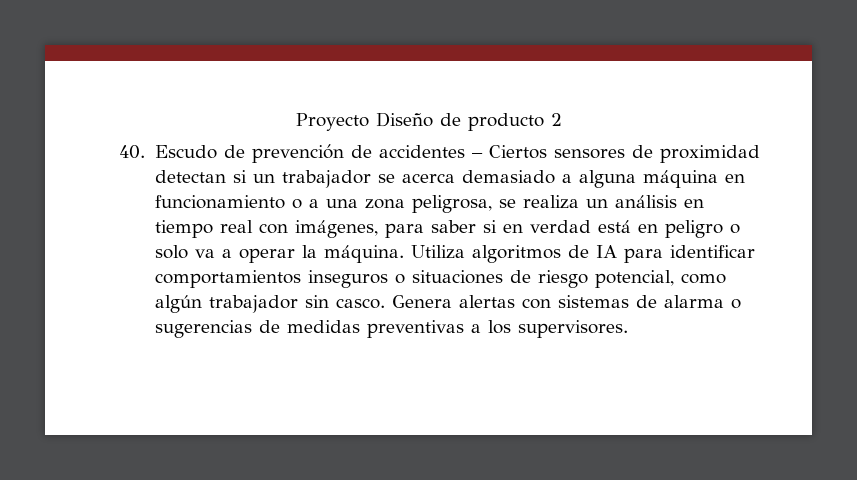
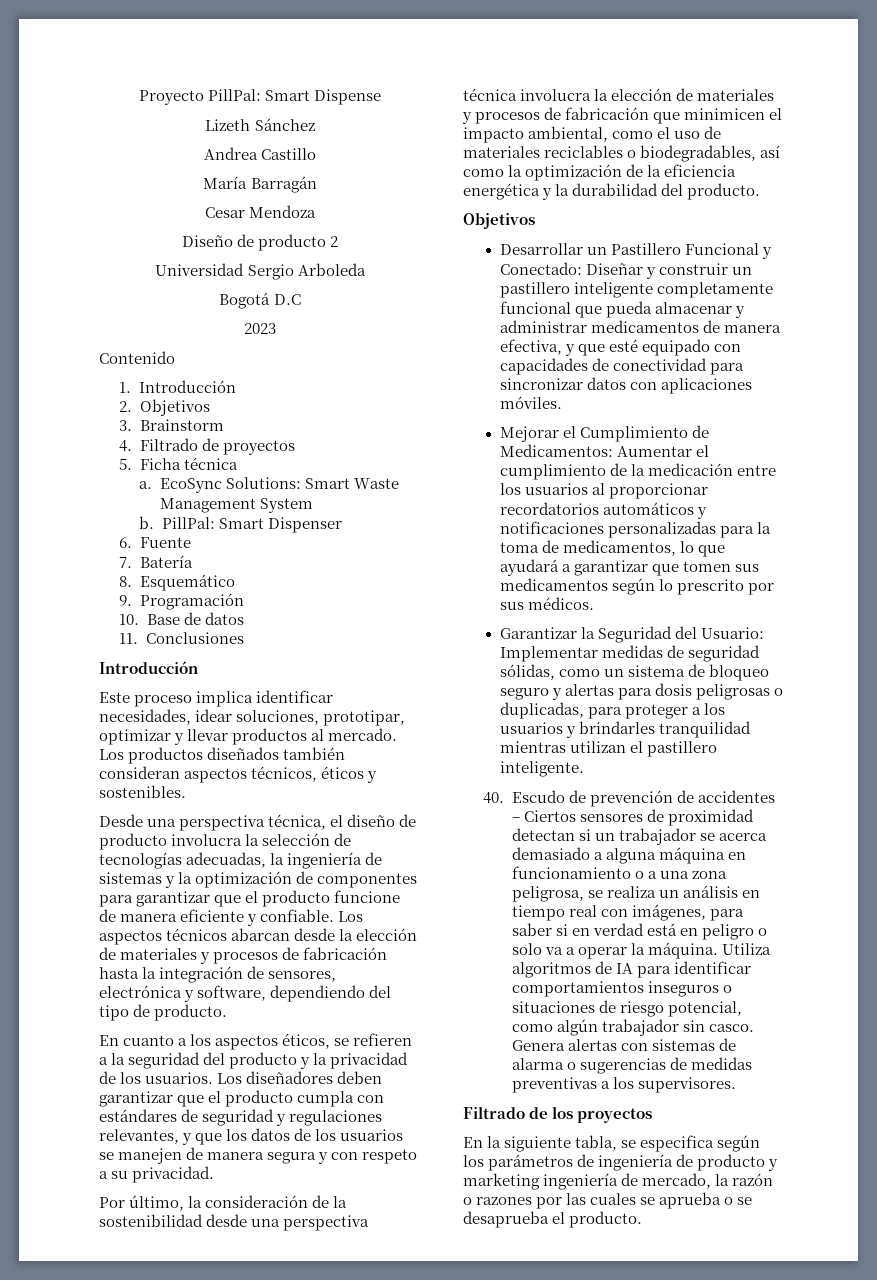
- Proyecto Diseño de producto 2
+ Proyecto PillPal: Smart Dispense
+ Lizeth Sánchez
+ Andrea Castillo
+ María Barragán
+ Cesar Mendoza
+ Diseño de producto 2
+ Universidad Sergio Arboleda
+ Bogotá D.C
+ 2023
+ Contenido
+ 1. Introducción
+ 2. Objetivos
+ 3. Brainstorm
+ 4. Filtrado de proyectos
+ 5. Ficha técnica
+ a. EcoSync Solutions: Smart Waste Management System
+ b. PillPal: Smart Dispenser
+ 6. Fuente
+ 7. Batería
+ 8. Esquemático
+ 9. Programación
+ 10. Base de datos
+ 11. Conclusiones
+ Introducción
+ Este proceso implica identificar necesidades, idear soluciones, prototipar, optimizar y llevar productos al mercado. Los productos diseñados también consideran aspectos técnicos, éticos y sostenibles.
+ Desde una perspectiva técnica, el diseño de producto involucra la selección de tecnologías adecuadas, la ingeniería de sistemas y la optimización de componentes para garantizar que el producto funcione de manera eficiente y confiable. Los aspectos técnicos abarcan desde la elección de materiales y procesos de fabricación hasta la integración de sensores, electrónica y software, dependiendo del tipo de producto.
+ En cuanto a los aspectos éticos, se refieren a la seguridad del producto y la privacidad de los usuarios. Los diseñadores deben garantizar que el producto cumpla con estándares de seguridad y regulaciones relevantes, y que los datos de los usuarios se manejen de manera segura y con respeto a su privacidad.
+ Por último, la consideración de la sostenibilidad desde una perspectiva técnica involucra la elección de materiales y procesos de fabricación que minimicen el impacto ambiental, como el uso de materiales reciclables o biodegradables, así como la optimización de la eficiencia energética y la durabilidad del producto.
+ Objetivos
+ Desarrollar un Pastillero Funcional y Conectado: Diseñar y construir un pastillero inteligente completamente funcional que pueda almacenar y administrar medicamentos de manera efectiva, y que esté equipado con capacidades de conectividad para sincronizar datos con aplicaciones móviles.
+ Mejorar el Cumplimiento de Medicamentos: Aumentar el cumplimiento de la medicación entre los usuarios al proporcionar recordatorios automáticos y notificaciones personalizadas para la toma de medicamentos, lo que ayudará a garantizar que tomen sus medicamentos según lo prescrito por sus médicos.
+ Garantizar la Seguridad del Usuario: Implementar medidas de seguridad sólidas, como un sistema de bloqueo seguro y alertas para dosis peligrosas o duplicadas, para proteger a los usuarios y brindarles tranquilidad mientras utilizan el pastillero inteligente.
+ Filtrado de los proyectos
+ En la siguiente tabla, se especifica según los parámetros de ingeniería de producto y marketing ingeniería de mercado, la razón o razones por las cuales se aprueba o se desaprueba el producto.

